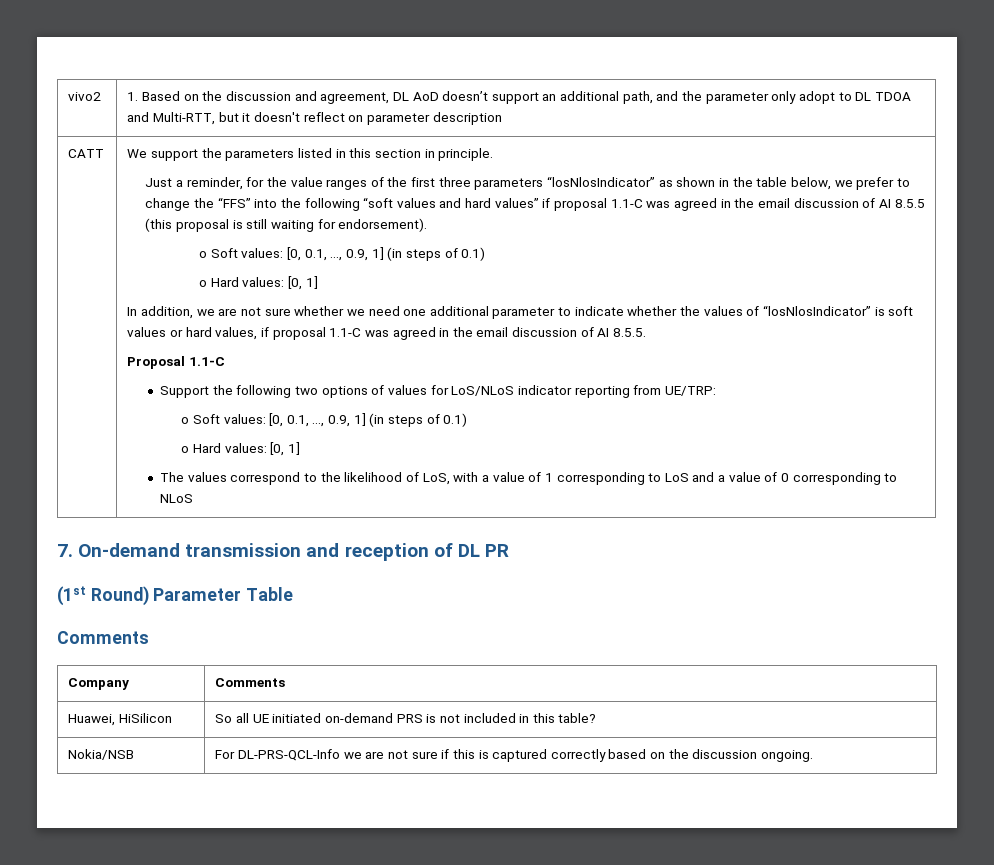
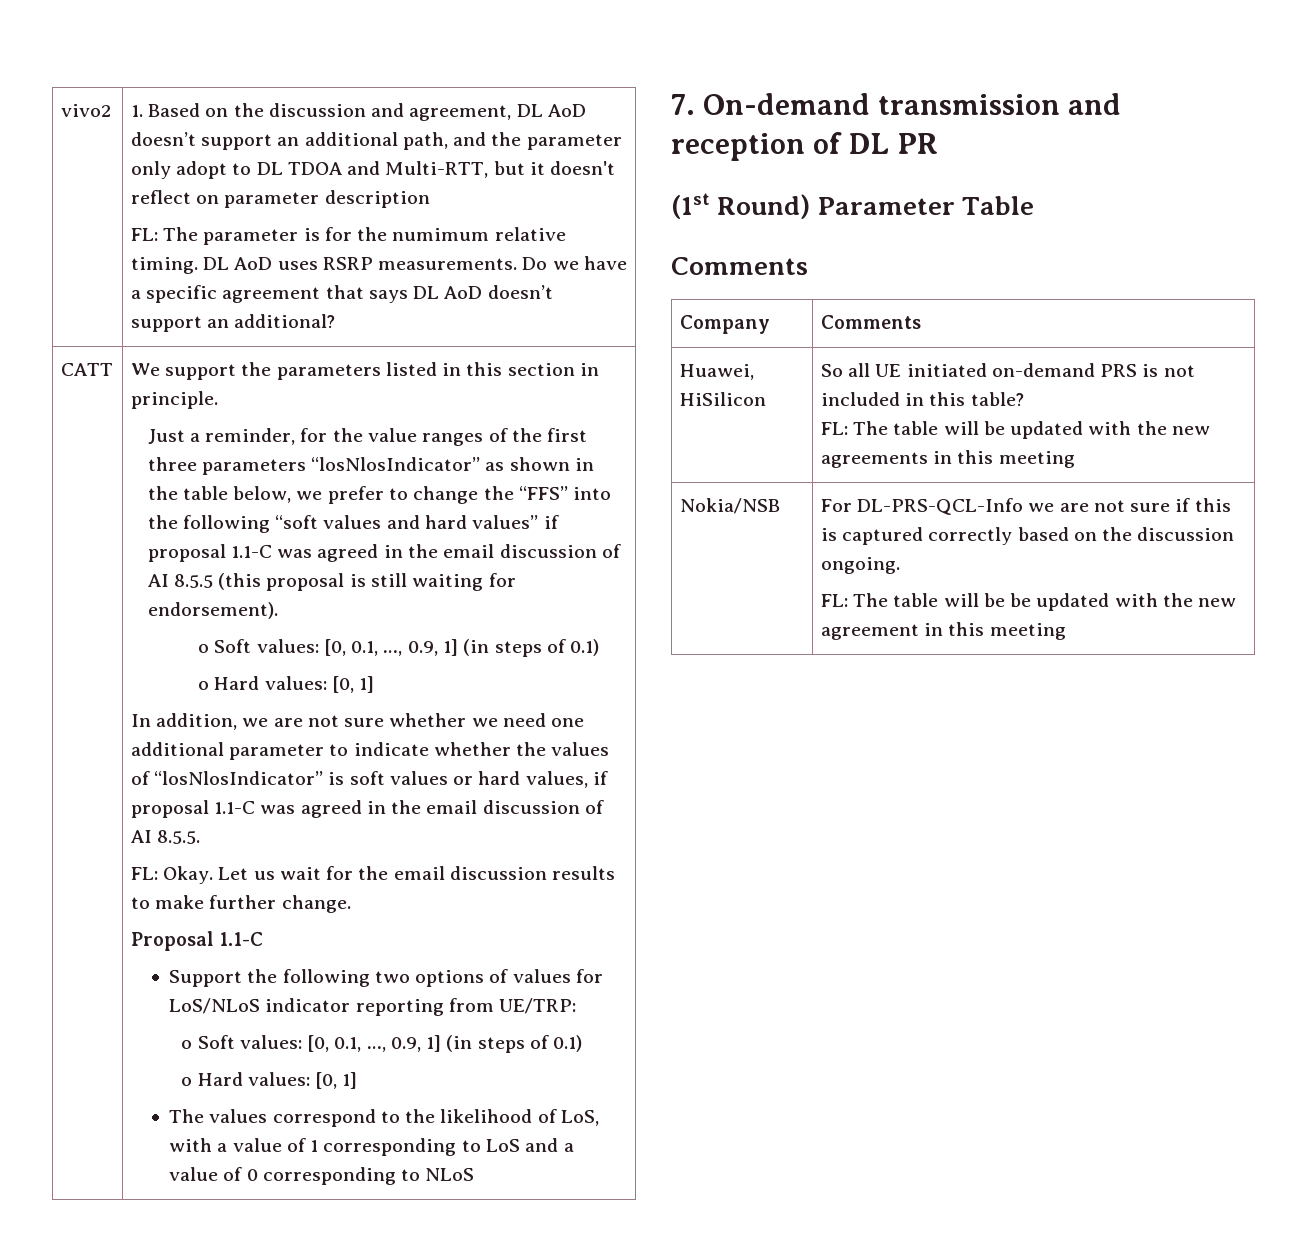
+ FL: The parameter is for the numimum relative timing. DL AoD uses RSRP measurements. Do we have a specific agreement that says DL AoD doesn’t support an additional?
+ FL: Okay. Let us wait for the email discussion results to make further change.
  Huawei, HiSilicon | So all UE initiated on-demand PRS is not included in this table?
+ FL: The table will be updated with the new agreements in this meeting
  Nokia/NSB | For DL-PRS-QCL-Info we are not sure if this is captured correctly based on the discussion ongoing.
+ FL: The table will be be updated with the new agreement in this meeting

